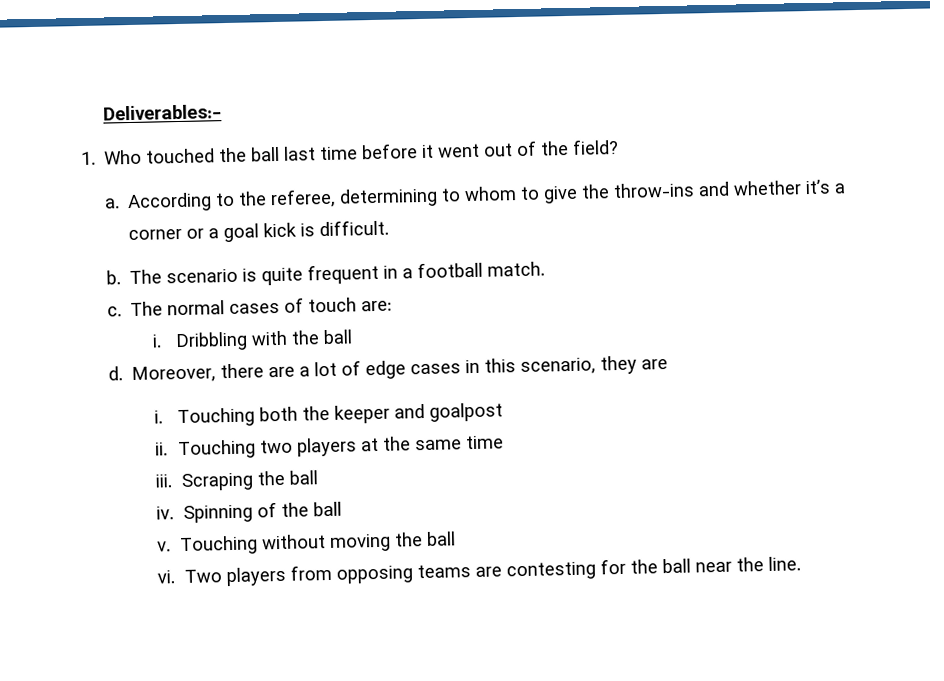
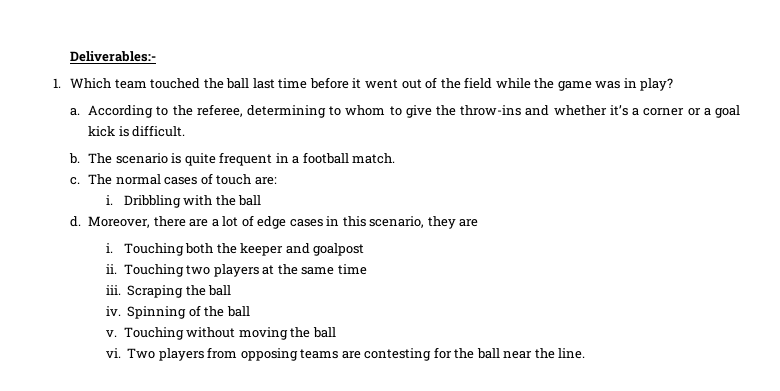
- 1. Who touched the ball last time before it went out of the field?
+ 1. Which team touched the ball last time before it went out of the field while the game was in play?

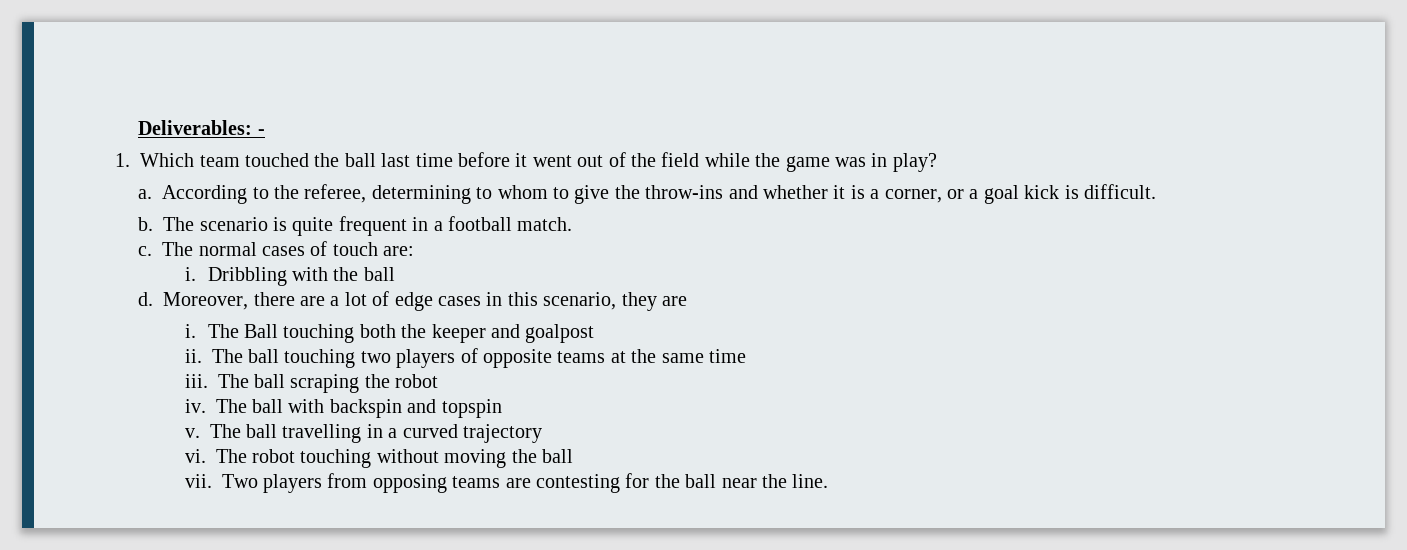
- Deliverables:-
+ Deliverables: -
- According to the referee, determining to whom to give the throw-ins and whether it’s a corner or a goal kick is difficult.
+ According to the referee, determining to whom to give the throw-ins and whether it is a corner, or a goal kick is difficult.
- Touching both the keeper and goalpost
+ The Ball touching both the keeper and goalpost
- Touching two players at the same time
+ The ball touching two players of opposite teams at the same time
- Scraping the ball
- iv. Spinning of the ball
- v. Touching without moving the ball
+ The ball scraping the robot
+ iv. The ball with backspin and topspin
+ v. The ball travelling in a curved trajectory
+ vi. The robot touching without moving the ball
- vi.
+ vii.

